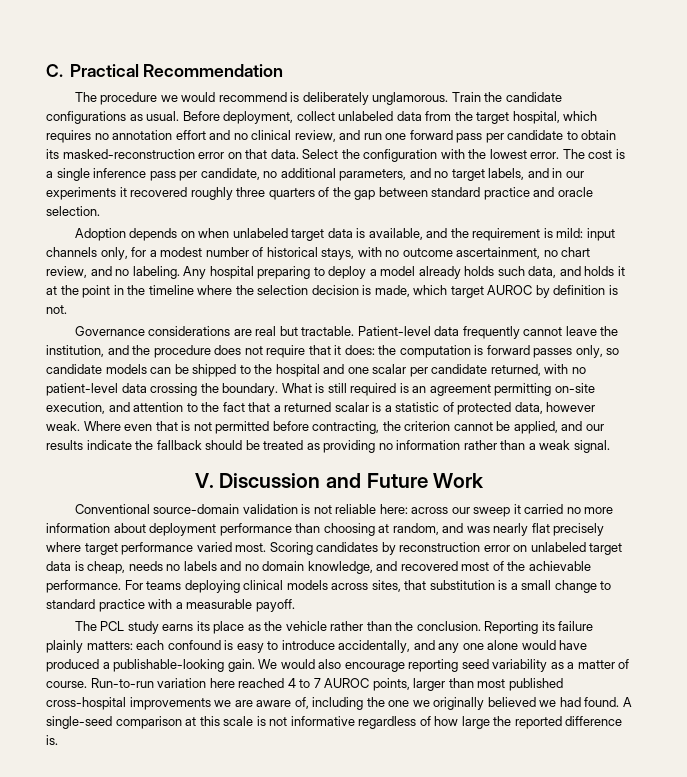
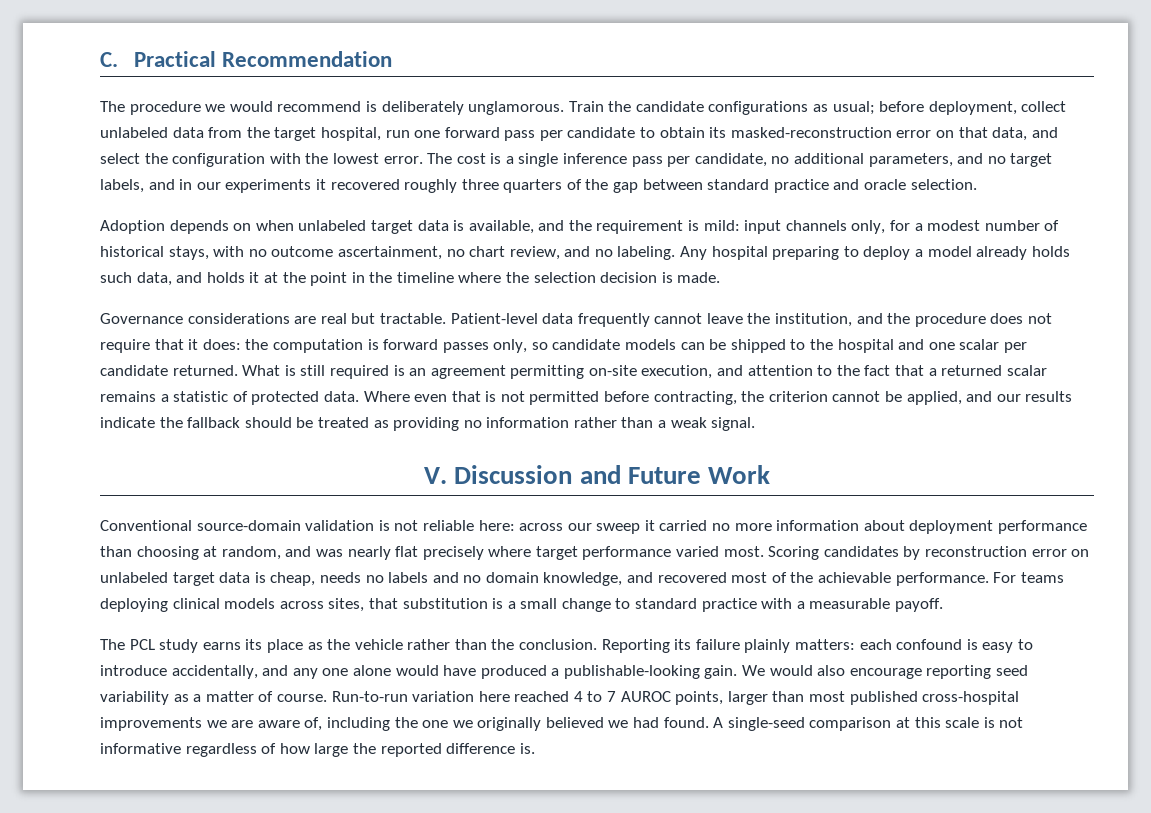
- Train the candidate configurations as usual. Before deployment, collect unlabeled data from the target hospital, which requires no annotation effort and no clinical review, and run one forward pass per candidate to obtain its masked-reconstruction error on that data. Select the configuration with the lowest error.
+ Train the candidate configurations as usual; before deployment, collect unlabeled data from the target hospital, run one forward pass per candidate to obtain its masked-reconstruction error on that data, and select the configuration with the lowest error.
- Any hospital preparing to deploy a model already holds such data, and holds it at the point in the timeline where the selection decision is made, which target AUROC by definition is not.
+ Any hospital preparing to deploy a model already holds such data, and holds it at the point in the timeline where the selection decision is made.
- Patient-level data frequently cannot leave the institution, and the procedure does not require that it does: the computation is forward passes only, so candidate models can be shipped to the hospital and one scalar per candidate returned, with no patient-level data crossing the boundary.
+ Patient-level data frequently cannot leave the institution, and the procedure does not require that it does: the computation is forward passes only, so candidate models can be shipped to the hospital and one scalar per candidate returned.
- What is still required is an agreement permitting on-site execution, and attention to the fact that a returned scalar is a statistic of protected data, however weak.
+ What is still required is an agreement permitting on-site execution, and attention to the fact that a returned scalar remains a statistic of protected data.

